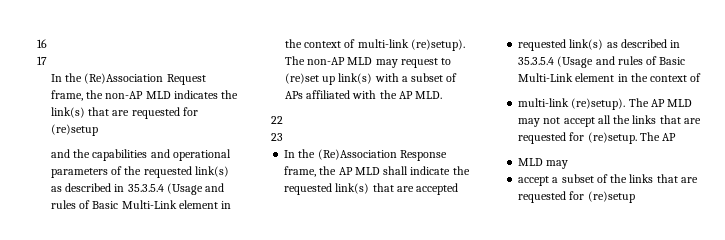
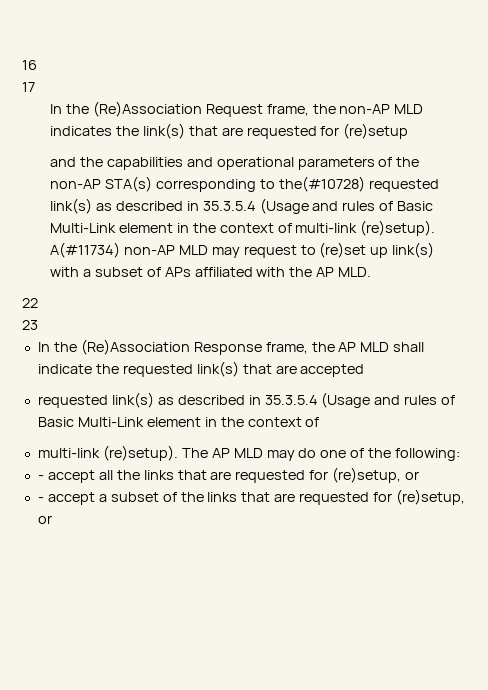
- and the capabilities and operational parameters of the requested link(s) as described in 35.3.5.4 (Usage and rules of Basic Multi-Link element in the context of multi-link (re)setup).
+ and the capabilities and operational parameters of the non-AP STA(s) corresponding to the(#10728) requested link(s) as described in 35.3.5.4 (Usage and rules of Basic Multi-Link element in the context of multi-link (re)setup).
- The non-AP MLD may request to (re)set up link(s) with a subset of APs affiliated with the AP MLD.
+ A(#11734) non-AP MLD may request to (re)set up link(s) with a subset of APs affiliated with the AP MLD.
- The AP MLD may not accept all the links that are requested for (re)setup. The AP
- MLD may
- accept a subset of the links that are requested for (re)setup
+ The AP MLD may do one of the following:
+ - accept all the links that are requested for (re)setup, or
+ - accept a subset of the links that are requested for (re)setup, or

